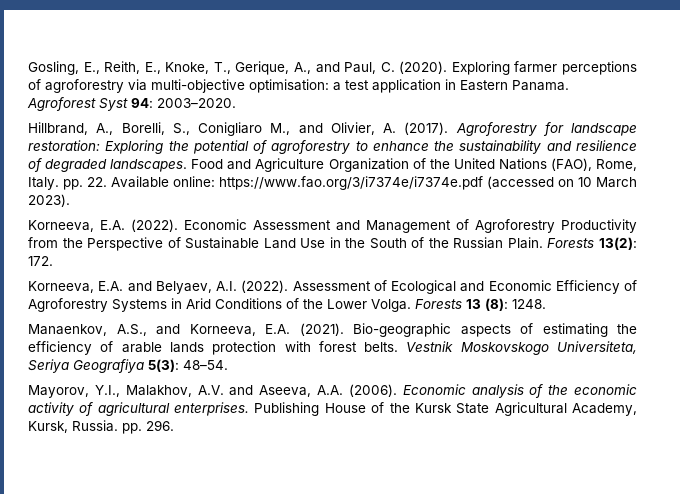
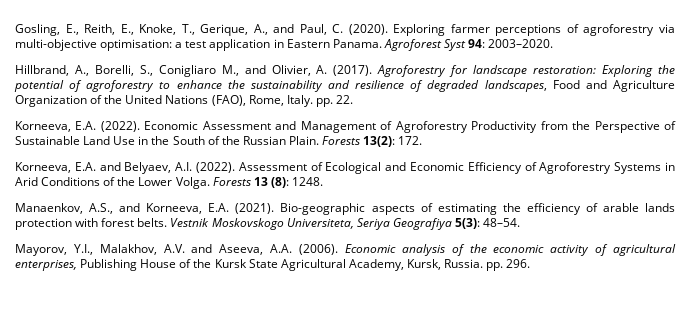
- Agroforestry for landscape restoration: Exploring the potential of agroforestry to enhance the sustainability and resilience of degraded landscapes. Food and Agriculture Organization of the United Nations (FAO), Rome, Italy. рр.
+ Agroforestry for landscape restoration: Exploring the potential of agroforestry to enhance the sustainability and resilience of degraded landscapes, Food and Agriculture Organization of the United Nations (FAO), Rome, Italy. рр.
- 22. Available online: https://www.fao.org/3/i7374e/i7374e.pdf (accessed on 10 March 2023).
+ 22.
- Economic analysis of the economic activity of agricultural enterprises. Publishing House of the Kursk State Agricultural Academy, Kursk, Russia. рр.
+ Economic analysis of the economic activity of agricultural enterprises, Publishing House of the Kursk State Agricultural Academy, Kursk, Russia. рр.

